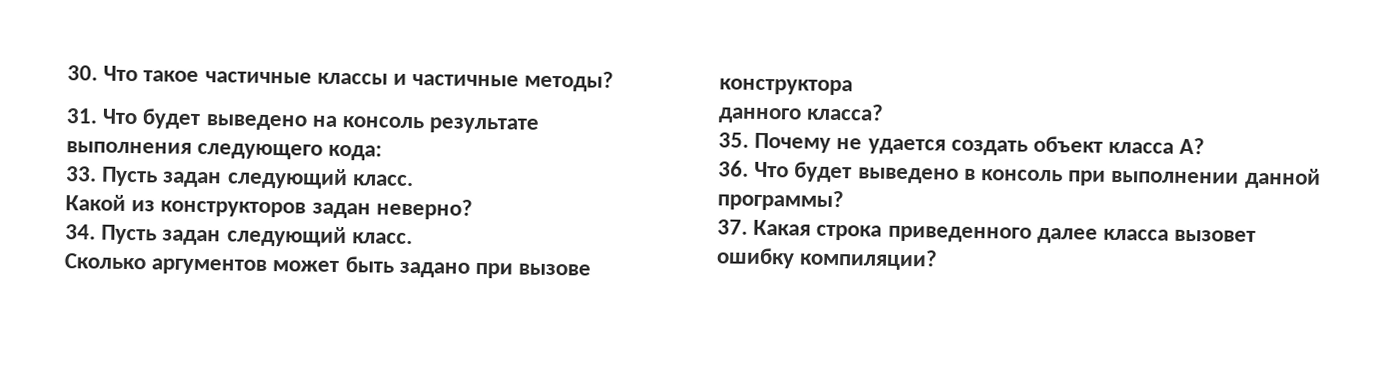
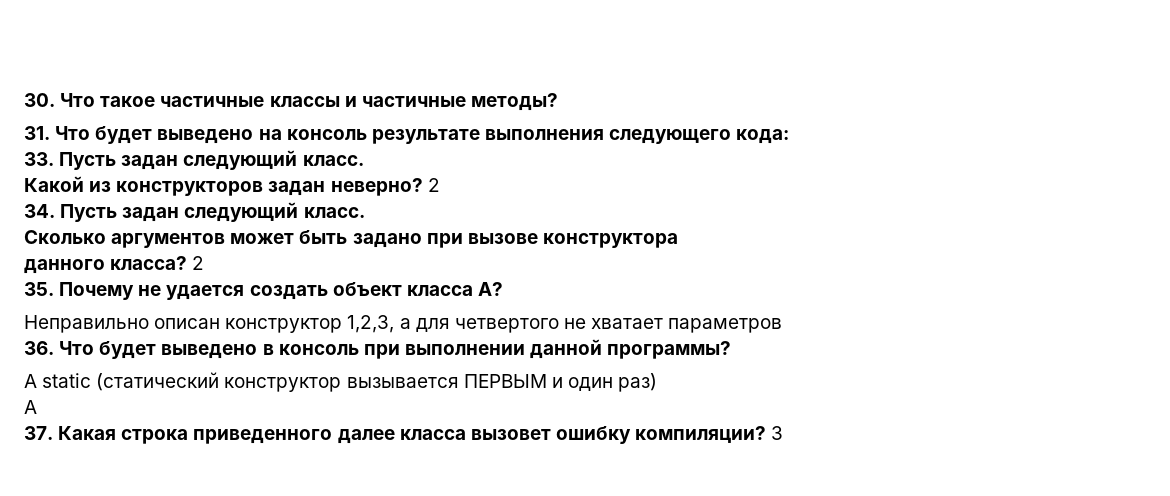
- Какой из конструкторов задан неверно?
+ Какой из конструкторов задан неверно? 2
- данного класса?
+ данного класса? 2
+ Неправильно описан конструктор 1,2,3, а для четвертого не хватает параметров
+ A static (статический конструктор вызывается ПЕРВЫМ и один раз)
+ A
+ 3

